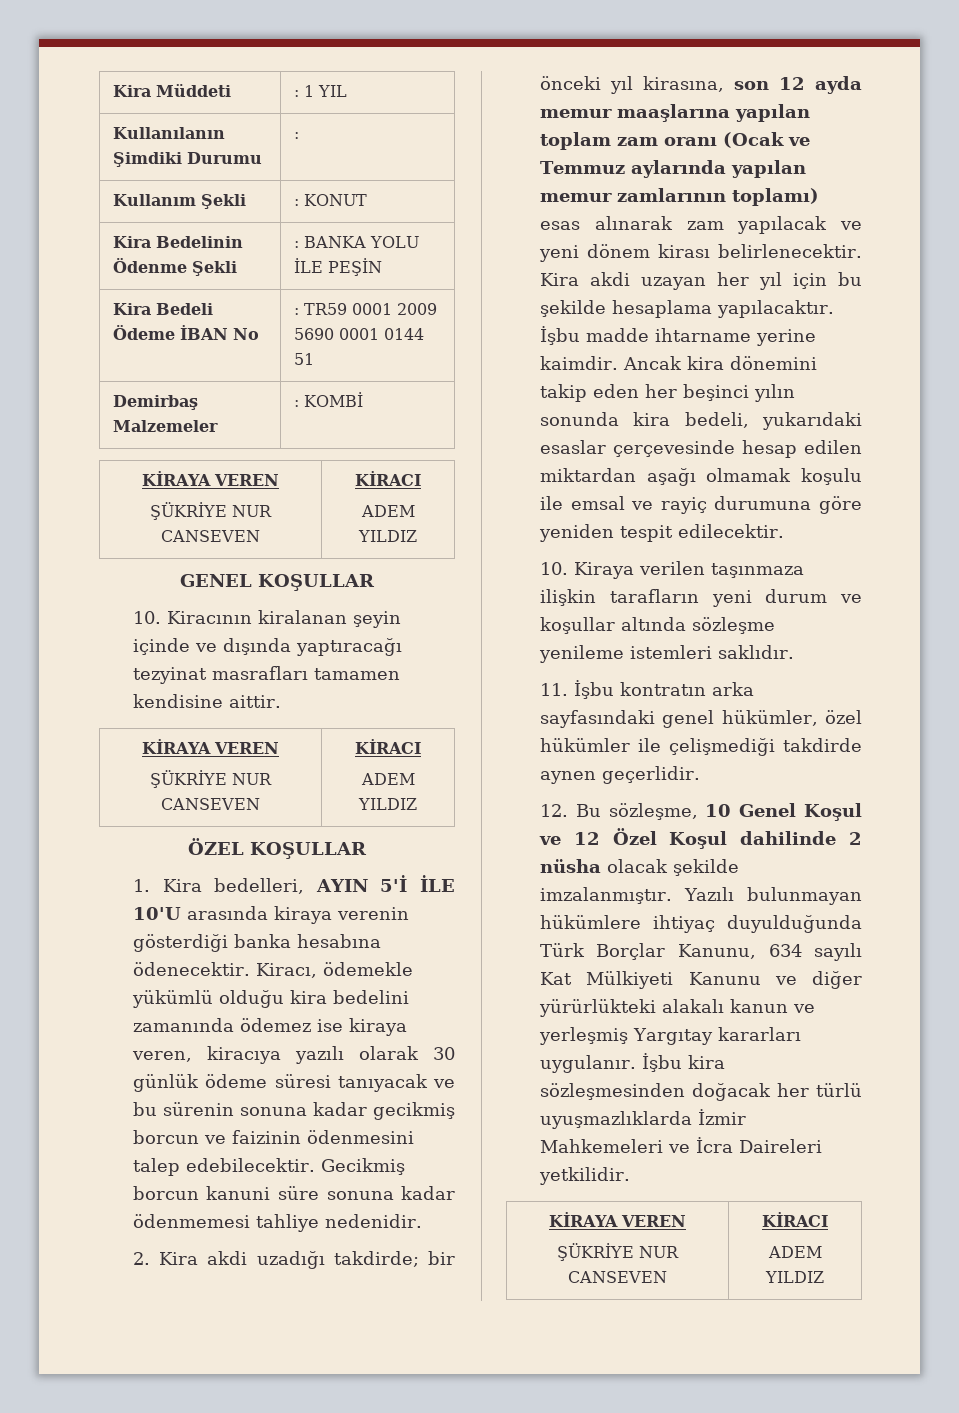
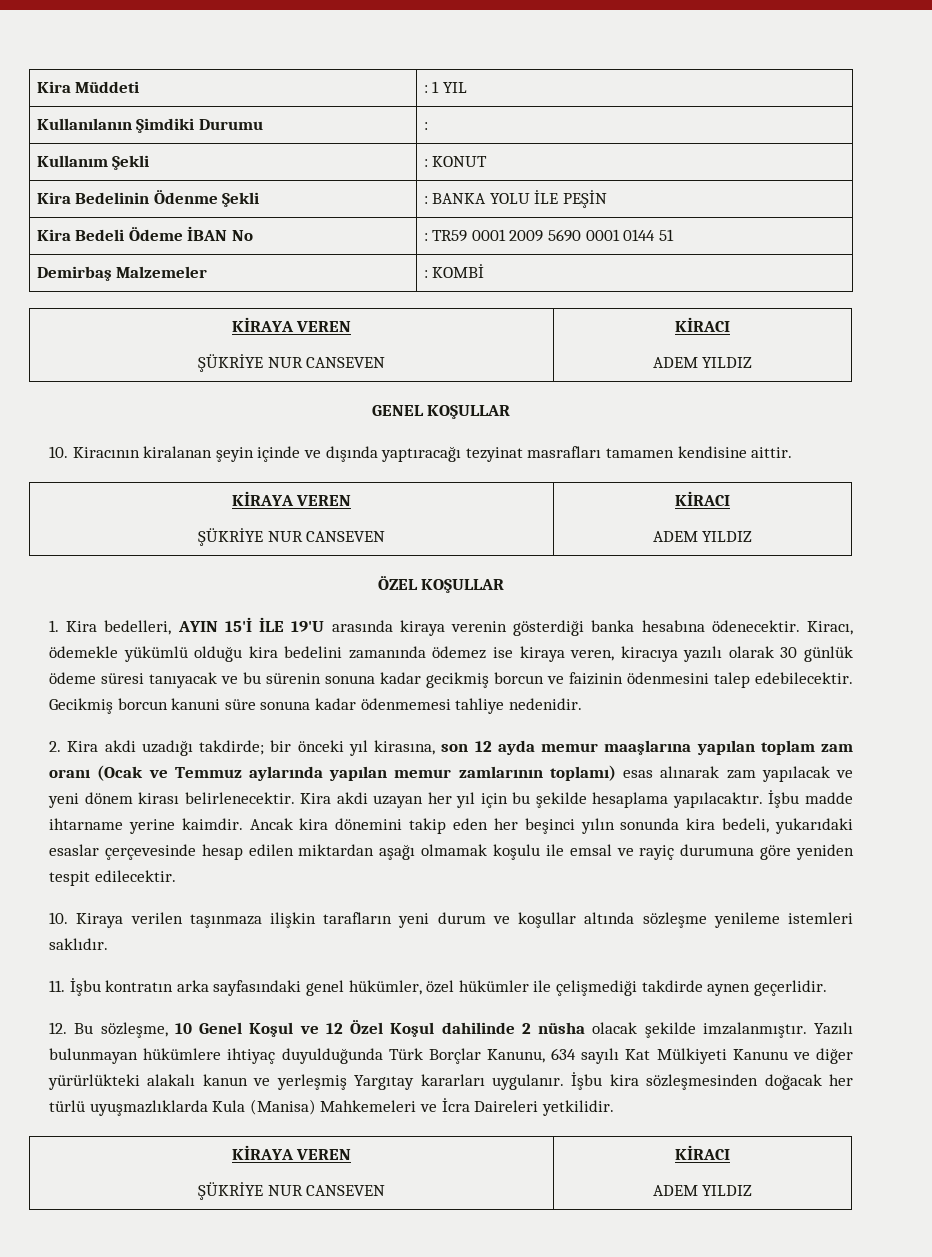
- 1. Kira bedelleri, AYIN 5'İ İLE 10'U arasında kiraya verenin gösterdiği banka hesabına ödenecektir.
+ 1. Kira bedelleri, AYIN 15'İ İLE 19'U arasında kiraya verenin gösterdiği banka hesabına ödenecektir.
- İşbu kira sözleşmesinden doğacak her türlü uyuşmazlıklarda İzmir Mahkemeleri ve İcra Daireleri yetkilidir.
+ İşbu kira sözleşmesinden doğacak her türlü uyuşmazlıklarda Kula (Manisa) Mahkemeleri ve İcra Daireleri yetkilidir.

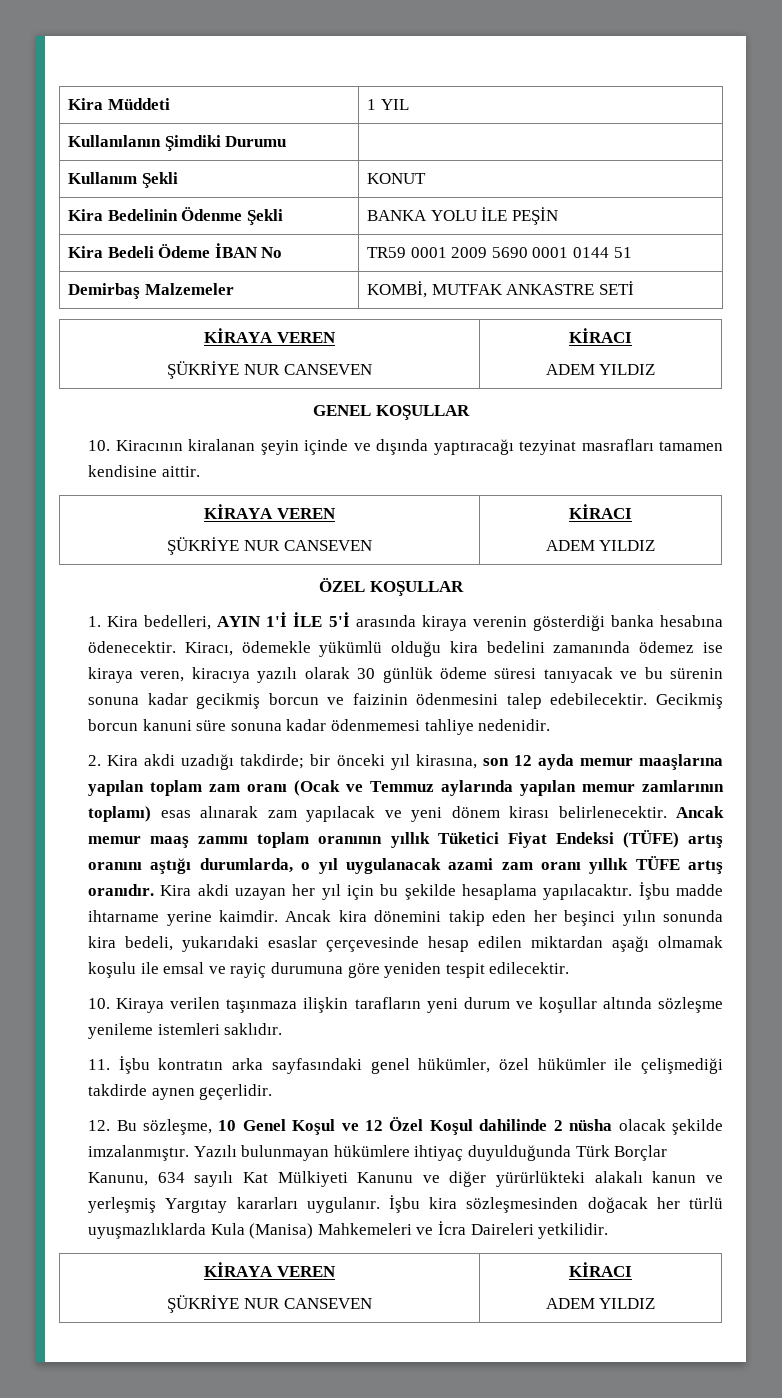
- Kira Müddeti | : 1 YIL
+ Kira Müddeti | 1 YIL
- Kullanılanın Şimdiki Durumu | :
+ Kullanılanın Şimdiki Durumu |
- Kullanım Şekli | : KONUT
+ Kullanım Şekli | KONUT
- Kira Bedelinin Ödenme Şekli | : BANKA YOLU İLE PEŞİN
+ Kira Bedelinin Ödenme Şekli | BANKA YOLU İLE PEŞİN
- Kira Bedeli Ödeme İBAN No | : TR59 0001 2009 5690 0001 0144 51
+ Kira Bedeli Ödeme İBAN No | TR59 0001 2009 5690 0001 0144 51
- Demirbaş Malzemeler | : KOMBİ
+ Demirbaş Malzemeler | KOMBİ, MUTFAK ANKASTRE SETİ
- 1. Kira bedelleri, AYIN 15'İ İLE 19'U arasında kiraya verenin gösterdiği banka hesabına ödenecektir.
+ 1. Kira bedelleri, AYIN 1'İ İLE 5'İ arasında kiraya verenin gösterdiği banka hesabına ödenecektir.
+ Ancak memur maaş zammı toplam oranının yıllık Tüketici Fiyat Endeksi (TÜFE) artış oranını aştığı durumlarda, o yıl uygulanacak azami zam oranı yıllık TÜFE artış oranıdır.

